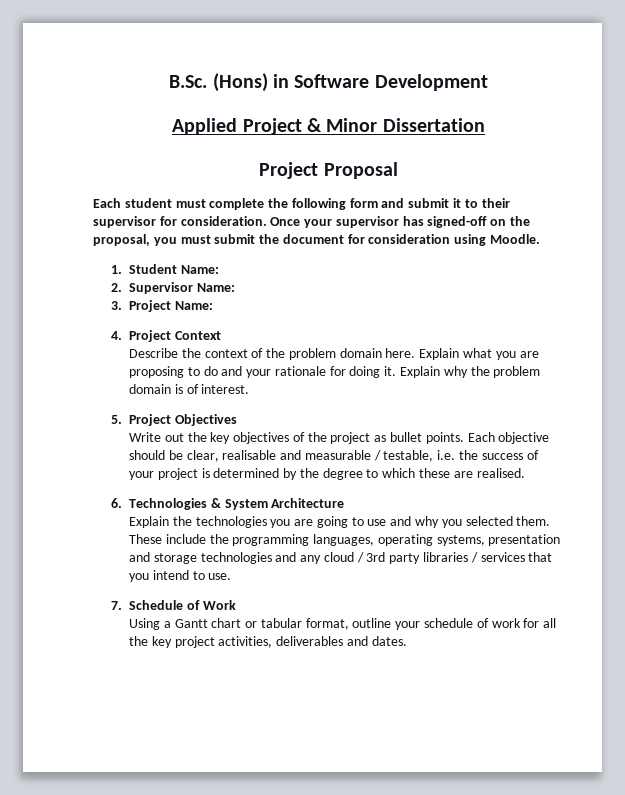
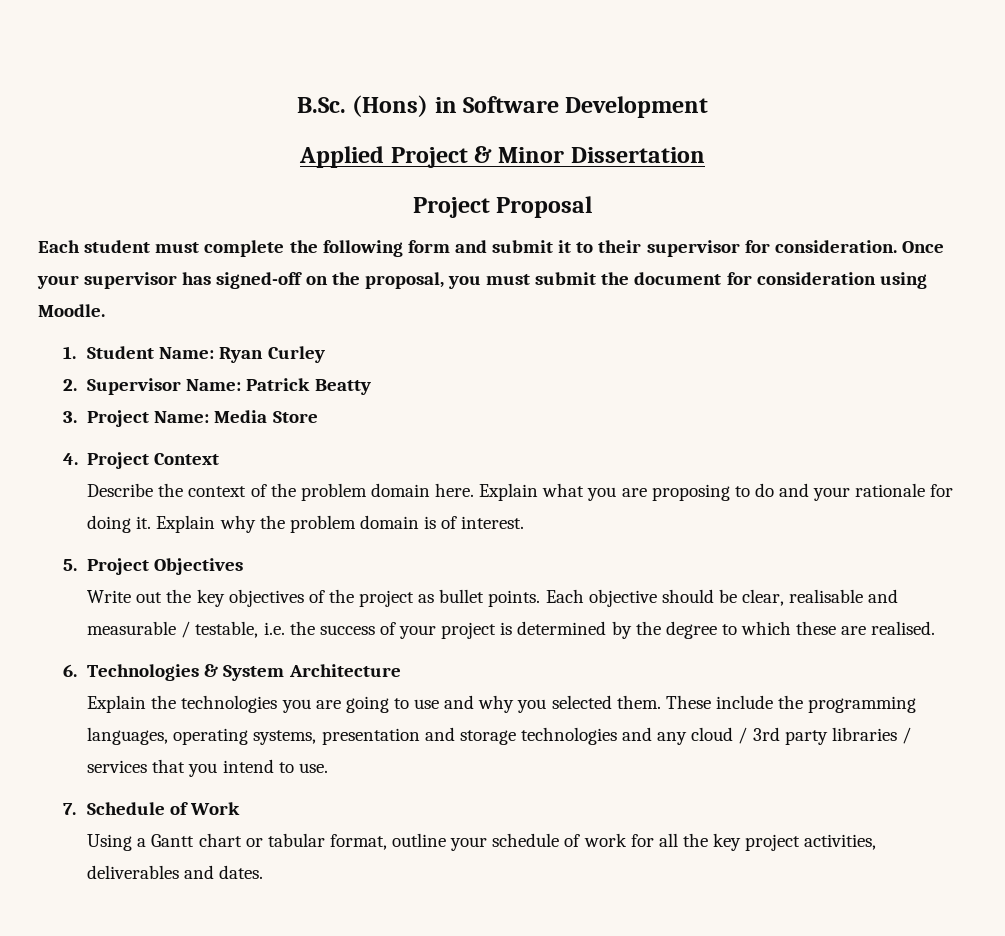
- 1. Student Name:
+ 1. Student Name: Ryan Curley
- 2. Supervisor Name:
+ 2. Supervisor Name: Patrick Beatty
- 3. Project Name:
+ 3. Project Name: Media Store

